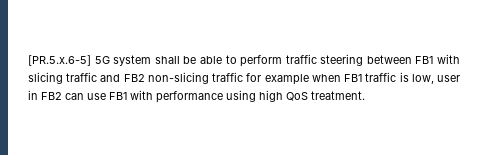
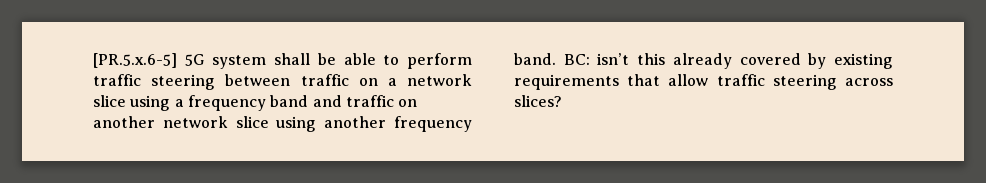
- [PR.5.x.6-5] 5G system shall be able to perform traffic steering between FB1 with slicing traffic and FB2 non-slicing traffic for example when FB1 traffic is low, user in FB2 can use FB1 with performance using high QoS treatment.
+ [PR.5.x.6-5] 5G system shall be able to perform traffic steering between traffic on a network slice using a frequency band and traffic on another network slice using another frequency band. BC: isn’t this already covered by existing requirements that allow traffic steering across slices?

